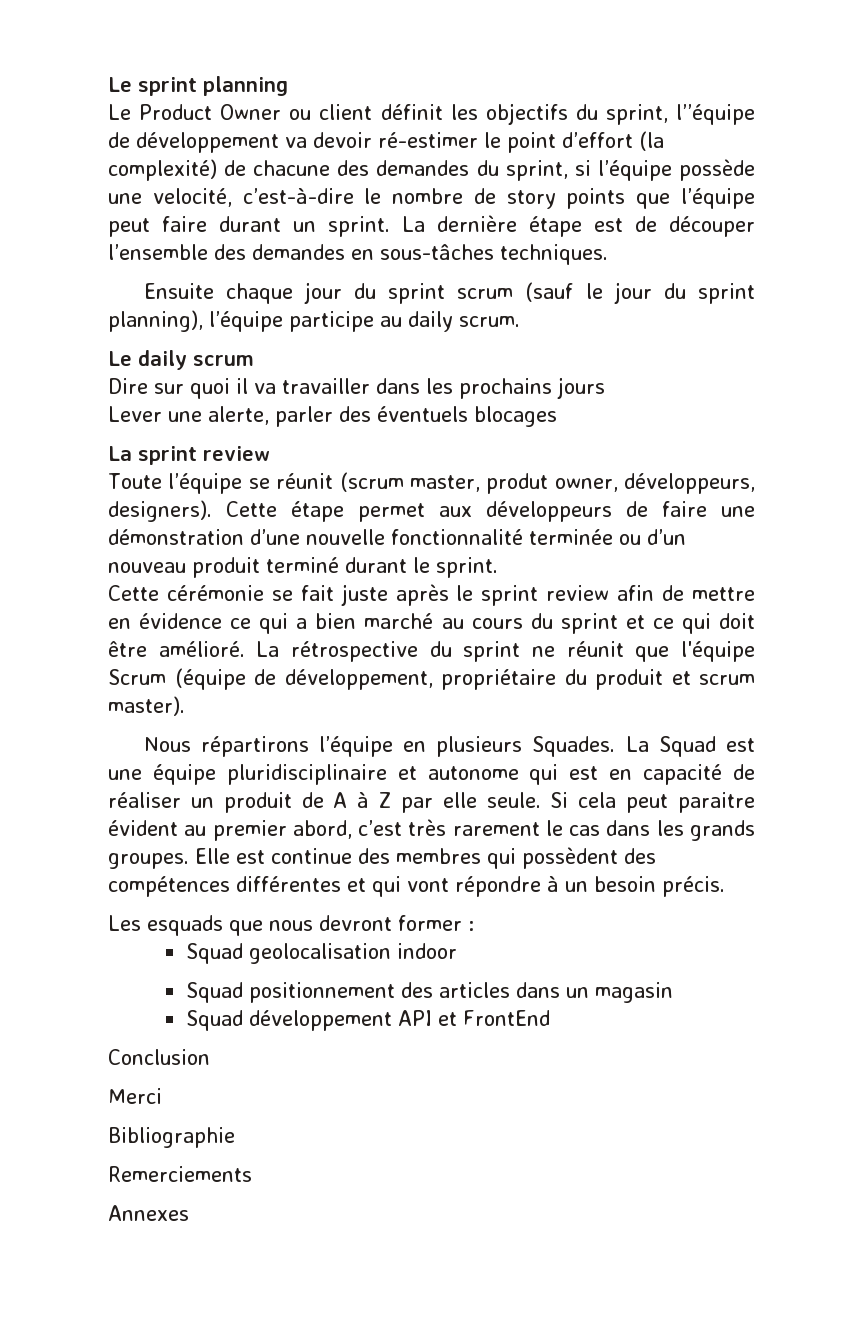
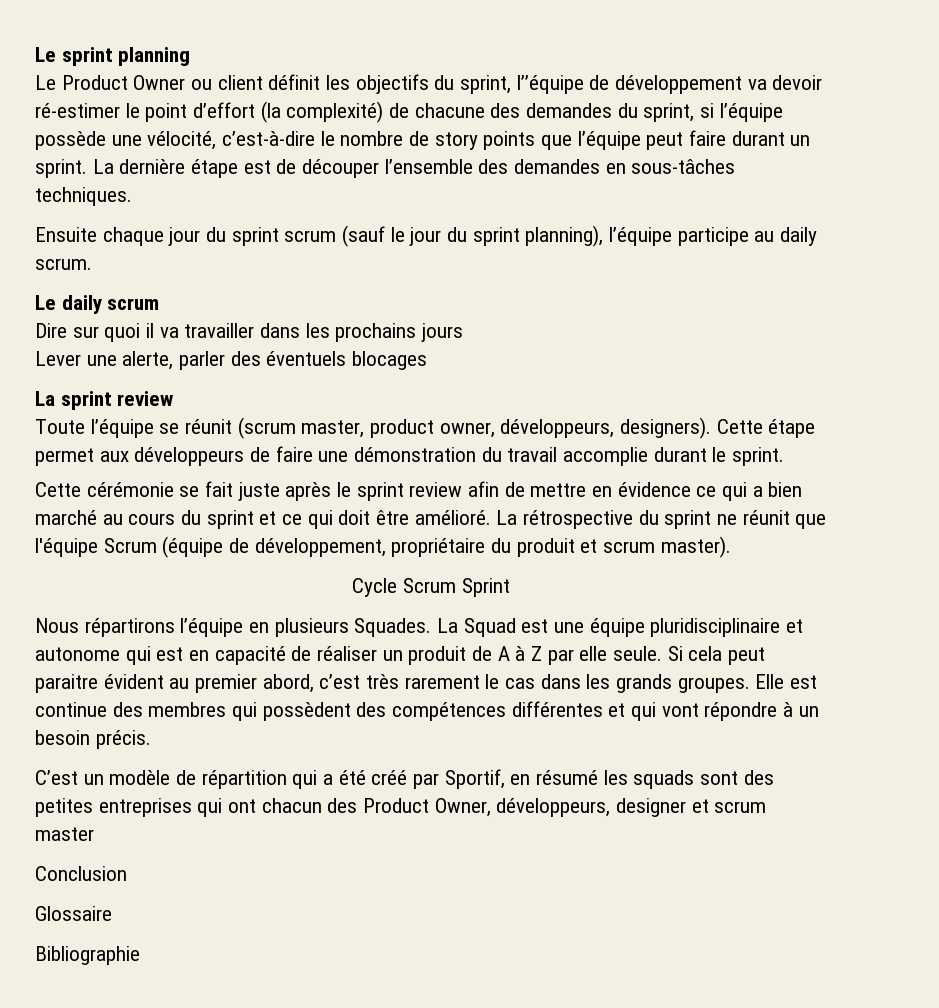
- Le Product Owner ou client définit les objectifs du sprint, l’’équipe de développement va devoir ré-estimer le point d’effort (la complexité) de chacune des demandes du sprint, si l’équipe possède une velocité, c’est-à-dire le nombre de story points que l’équipe peut faire durant un sprint.
+ Le Product Owner ou client définit les objectifs du sprint, l’’équipe de développement va devoir ré-estimer le point d’effort (la complexité) de chacune des demandes du sprint, si l’équipe possède une vélocité, c’est-à-dire le nombre de story points que l’équipe peut faire durant un sprint.
- Toute l’équipe se réunit (scrum master, produt owner, développeurs, designers).
+ Toute l’équipe se réunit (scrum master, product owner, développeurs, designers).
- Cette étape permet aux développeurs de faire une démonstration d’une nouvelle fonctionnalité terminée ou d’un nouveau produit terminé durant le sprint.
+ Cette étape permet aux développeurs de faire une démonstration du travail accomplie durant le sprint.
+ Cycle Scrum Sprint
- Les esquads que nous devront former :
- Squad geolocalisation indoor
- Squad positionnement des articles dans un magasin
- Squad développement API et FrontEnd
+ C’est un modèle de répartition qui a été créé par Sportif, en résumé les squads sont des petites entreprises qui ont chacun des Product Owner, développeurs, designer et scrum master
- Merci
+ Glossaire
- Remerciements
- Annexes

